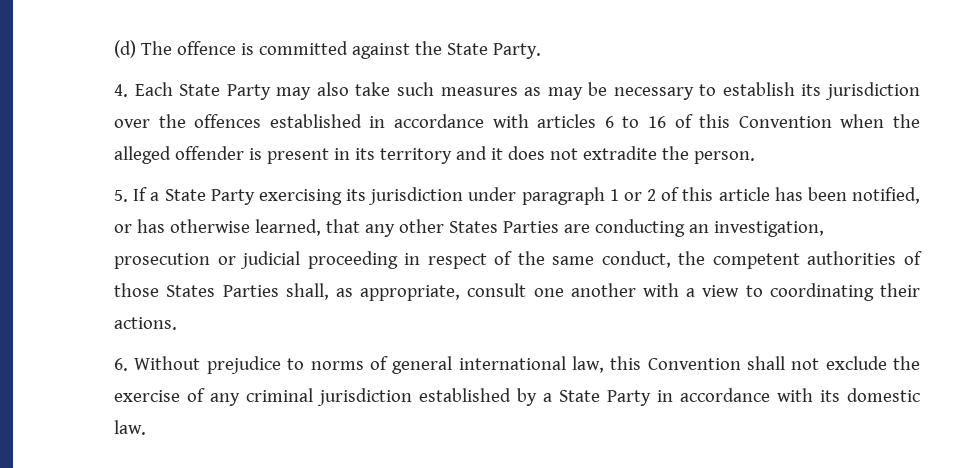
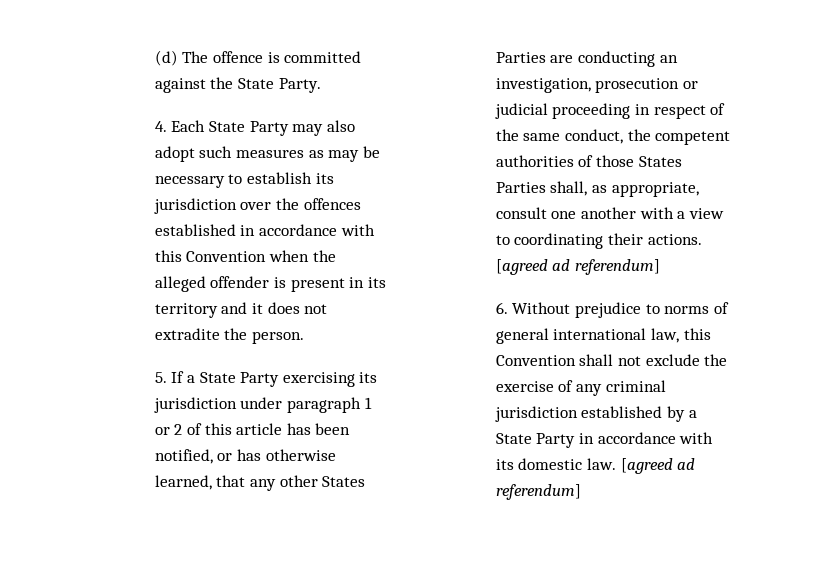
- 4. Each State Party may also take such measures as may be necessary to establish its jurisdiction over the offences established in accordance with articles 6 to 16 of this Convention when the alleged offender is present in its territory and it does not extradite the person.
+ 4. Each State Party may also adopt such measures as may be necessary to establish its jurisdiction over the offences established in accordance with this Convention when the alleged offender is present in its territory and it does not extradite the person.
- 5. If a State Party exercising its jurisdiction under paragraph 1 or 2 of this article has been notified, or has otherwise learned, that any other States Parties are conducting an investigation, prosecution or judicial proceeding in respect of the same conduct, the competent authorities of those States Parties shall, as appropriate, consult one another with a view to coordinating their actions.
+ 5. If a State Party exercising its jurisdiction under paragraph 1 or 2 of this article has been notified, or has otherwise learned, that any other States Parties are conducting an investigation, prosecution or judicial proceeding in respect of the same conduct, the competent authorities of those States Parties shall, as appropriate, consult one another with a view to coordinating their actions. [agreed ad referendum]
- 6. Without prejudice to norms of general international law, this Convention shall not exclude the exercise of any criminal jurisdiction established by a State Party in accordance with its domestic law.
+ 6. Without prejudice to norms of general international law, this Convention shall not exclude the exercise of any criminal jurisdiction established by a State Party in accordance with its domestic law. [agreed ad referendum]

